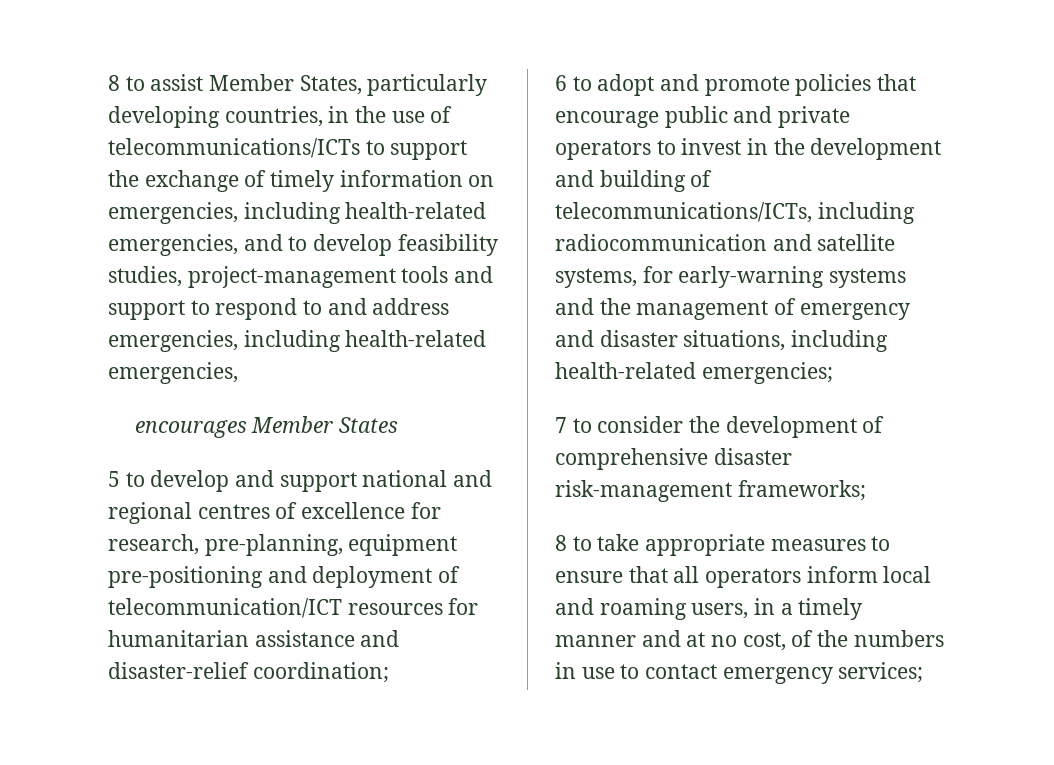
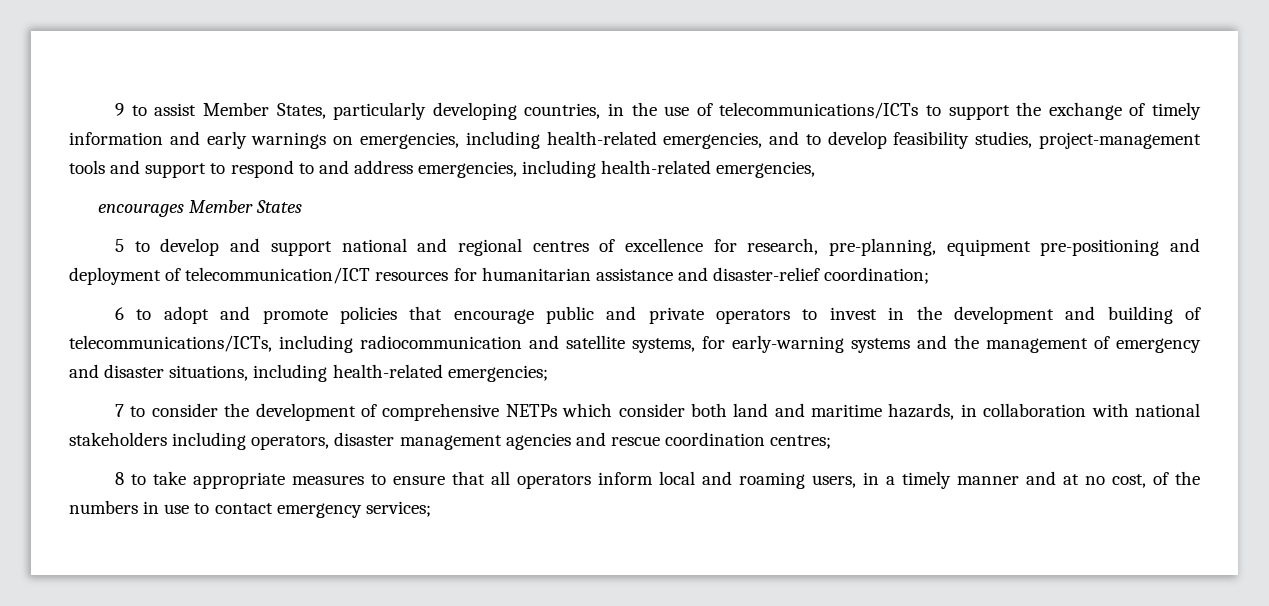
- 8 to assist Member States, particularly developing countries, in the use of telecommunications/ICTs to support the exchange of timely information on emergencies, including health-related emergencies, and to develop feasibility studies, project-management tools and support to respond to and address emergencies, including health-related emergencies,
+ 9 to assist Member States, particularly developing countries, in the use of telecommunications/ICTs to support the exchange of timely information and early warnings on emergencies, including health-related emergencies, and to develop feasibility studies, project-management tools and support to respond to and address emergencies, including health-related emergencies,
- 7 to consider the development of comprehensive disaster risk-management frameworks;
+ 7 to consider the development of comprehensive NETPs which consider both land and maritime hazards, in collaboration with national stakeholders including operators, disaster management agencies and rescue coordination centres;

